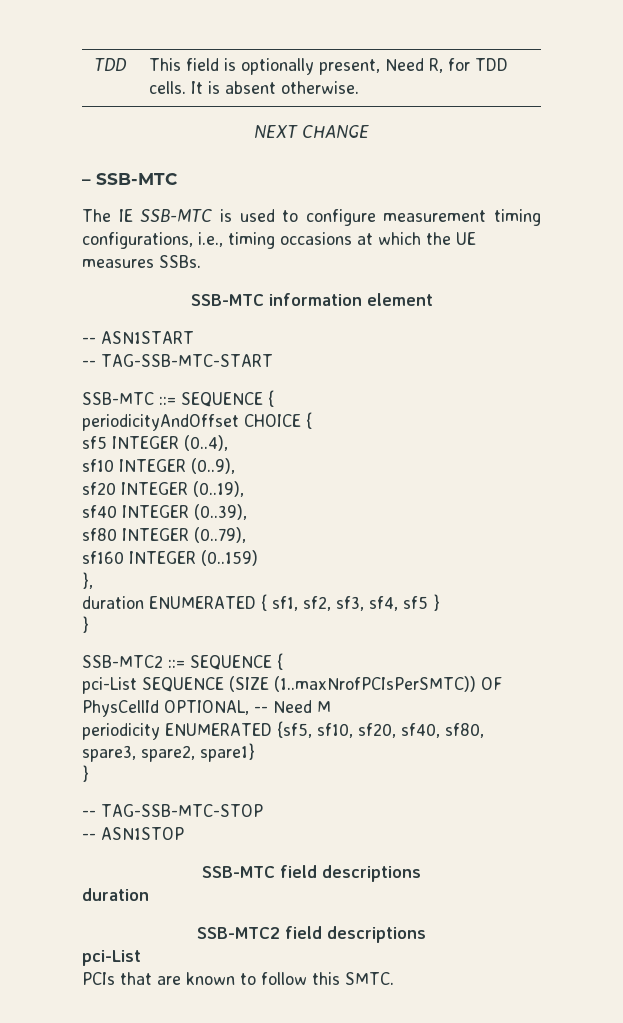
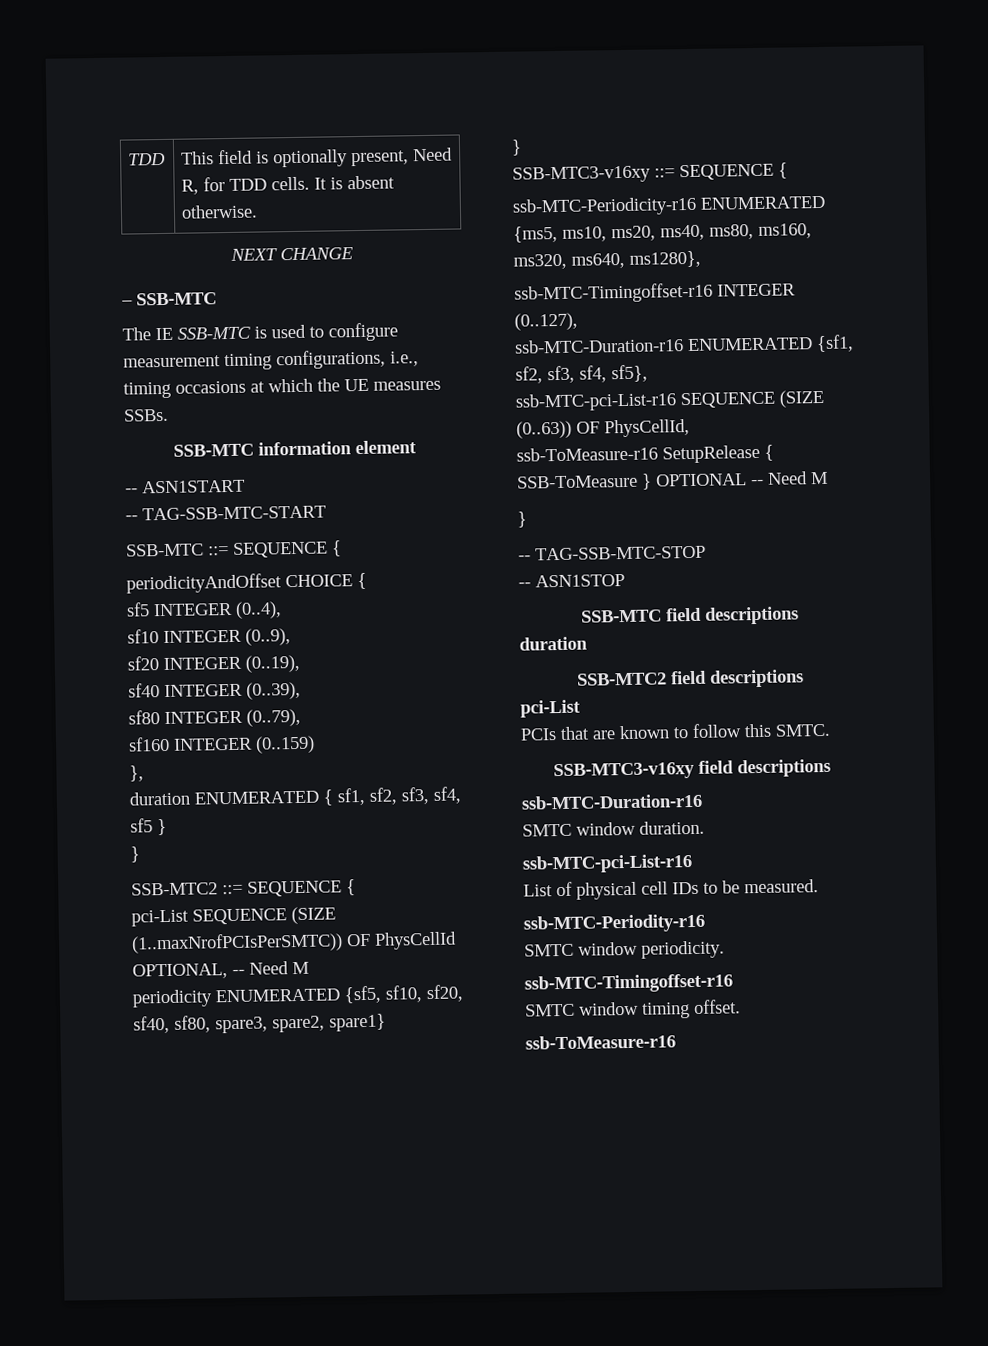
+ SSB-MTC3-v16xy ::= SEQUENCE {
+ ssb-MTC-Periodicity-r16 ENUMERATED {ms5, ms10, ms20, ms40, ms80, ms160, ms320, ms640, ms1280},
+ ssb-MTC-Timingoffset-r16 INTEGER (0..127),
+ ssb-MTC-Duration-r16 ENUMERATED {sf1, sf2, sf3, sf4, sf5},
+ ssb-MTC-pci-List-r16 SEQUENCE (SIZE (0..63)) OF PhysCellId,
+ ssb-ToMeasure-r16 SetupRelease { SSB-ToMeasure } OPTIONAL -- Need M
+ }
+ SSB-MTC3-v16xy field descriptions
+ ssb-MTC-Duration-r16
+ SMTC window duration.
+ ssb-MTC-pci-List-r16
+ List of physical cell IDs to be measured.
+ ssb-MTC-Periodity-r16
+ SMTC window periodicity.
+ ssb-MTC-Timingoffset-r16
+ SMTC window timing offset.
+ ssb-ToMeasure-r16

